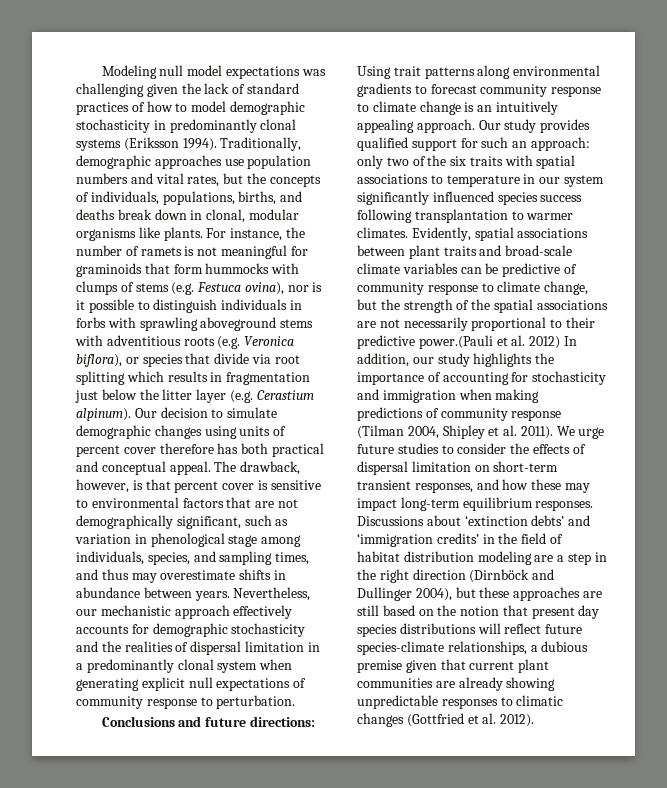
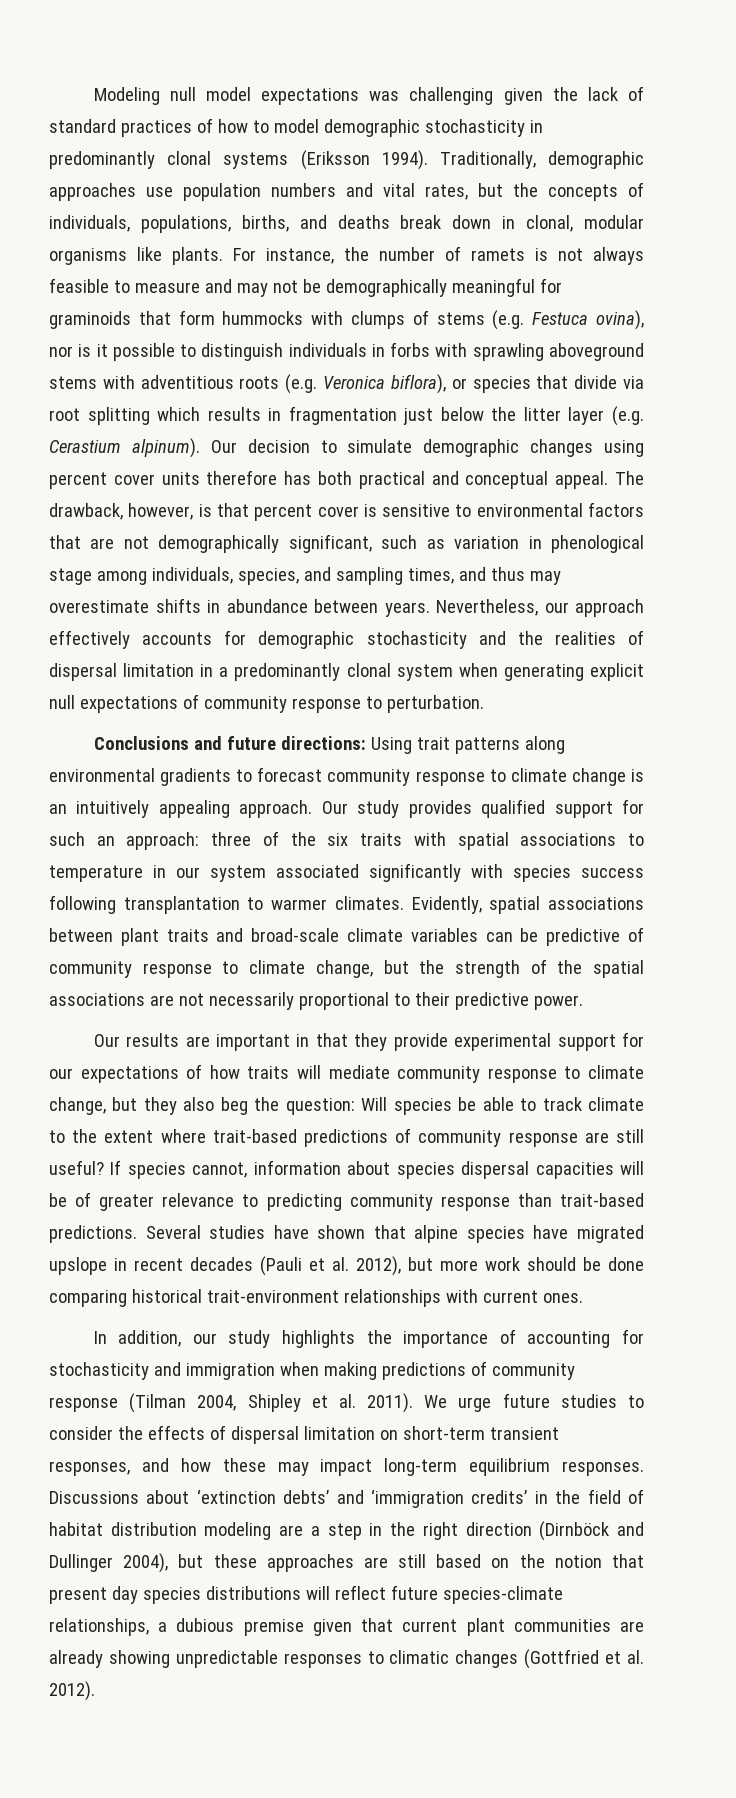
- For instance, the number of ramets is not meaningful for graminoids that form hummocks with clumps of stems (e.g. Festuca ovina), nor is it possible to distinguish individuals in forbs with sprawling aboveground stems with adventitious roots (e.g. Veronica biflora), or species that divide via root splitting which results in fragmentation just below the litter layer (e.g. Cerastium alpinum).
+ For instance, the number of ramets is not always feasible to measure and may not be demographically meaningful for graminoids that form hummocks with clumps of stems (e.g. Festuca ovina), nor is it possible to distinguish individuals in forbs with sprawling aboveground stems with adventitious roots (e.g. Veronica biflora), or species that divide via root splitting which results in fragmentation just below the litter layer (e.g. Cerastium alpinum).
- Our decision to simulate demographic changes using units of percent cover therefore has both practical and conceptual appeal.
+ Our decision to simulate demographic changes using percent cover units therefore has both practical and conceptual appeal.
- Nevertheless, our mechanistic approach effectively accounts for demographic stochasticity and the realities of dispersal limitation in a predominantly clonal system when generating explicit null expectations of community response to perturbation.
+ Nevertheless, our approach effectively accounts for demographic stochasticity and the realities of dispersal limitation in a predominantly clonal system when generating explicit null expectations of community response to perturbation.
- Our study provides qualified support for such an approach: only two of the six traits with spatial associations to temperature in our system significantly influenced species success following transplantation to warmer climates.
+ Our study provides qualified support for such an approach: three of the six traits with spatial associations to temperature in our system associated significantly with species success following transplantation to warmer climates.
- Evidently, spatial associations between plant traits and broad-scale climate variables can be predictive of community response to climate change, but the strength of the spatial associations are not necessarily proportional to their predictive power.(Pauli et al. 2012) In addition, our study highlights the importance of accounting for stochasticity and immigration when making predictions of community response (Tilman 2004, Shipley et al. 2011).
+ Evidently, spatial associations between plant traits and broad-scale climate variables can be predictive of community response to climate change, but the strength of the spatial associations are not necessarily proportional to their predictive power.
+ Our results are important in that they provide experimental support for our expectations of how traits will mediate community response to climate change, but they also beg the question: Will species be able to track climate to the extent where trait-based predictions of community response are still useful? If species cannot, information about species dispersal capacities will be of greater relevance to predicting community response than trait-based predictions. Several studies have shown that alpine species have migrated upslope in recent decades (Pauli et al. 2012), but more work should be done comparing historical trait-environment relationships with current ones.
+ In addition, our study highlights the importance of accounting for stochasticity and immigration when making predictions of community response (Tilman 2004, Shipley et al. 2011).

